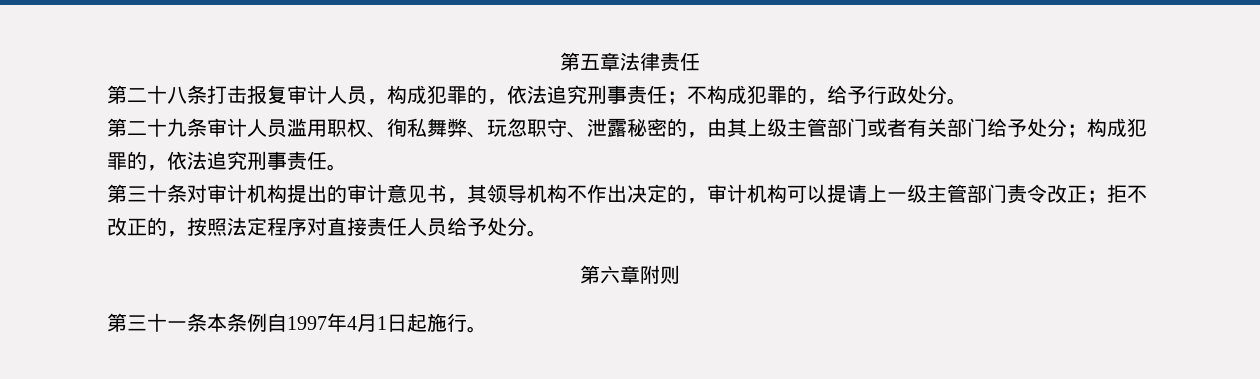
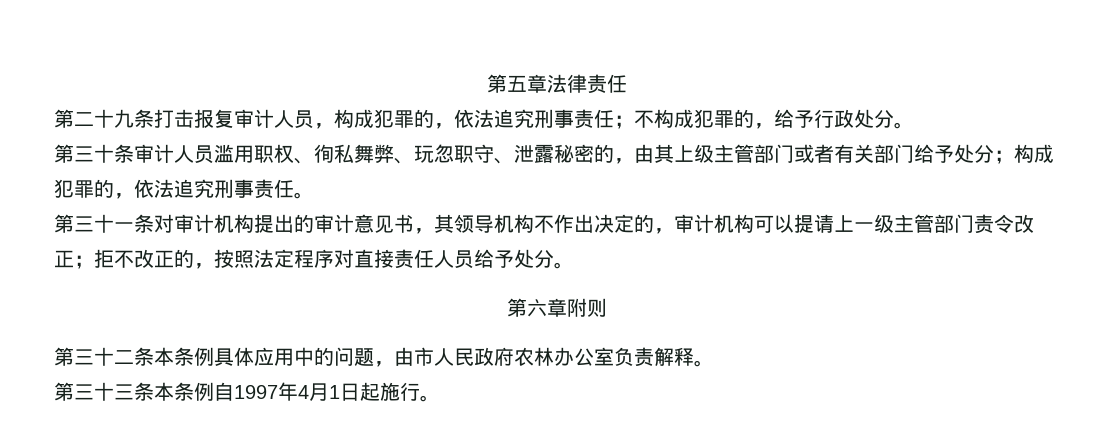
- 第二十八条打击报复审计人员，构成犯罪的，依法追究刑事责任；不构成犯罪的，给予行政处分。
+ 第二十九条打击报复审计人员，构成犯罪的，依法追究刑事责任；不构成犯罪的，给予行政处分。
- 第二十九条审计人员滥用职权、徇私舞弊、玩忽职守、泄露秘密的，由其上级主管部门或者有关部门给予处分；构成犯罪的，依法追究刑事责任。
+ 第三十条审计人员滥用职权、徇私舞弊、玩忽职守、泄露秘密的，由其上级主管部门或者有关部门给予处分；构成犯罪的，依法追究刑事责任。
- 第三十条对审计机构提出的审计意见书，其领导机构不作出决定的，审计机构可以提请上一级主管部门责令改正；拒不改正的，按照法定程序对直接责任人员给予处分。
+ 第三十一条对审计机构提出的审计意见书，其领导机构不作出决定的，审计机构可以提请上一级主管部门责令改正；拒不改正的，按照法定程序对直接责任人员给予处分。
- 第三十一条本条例自1997年4月1日起施行。
+ 第三十二条本条例具体应用中的问题，由市人民政府农林办公室负责解释。
+ 第三十三条本条例自1997年4月1日起施行。

